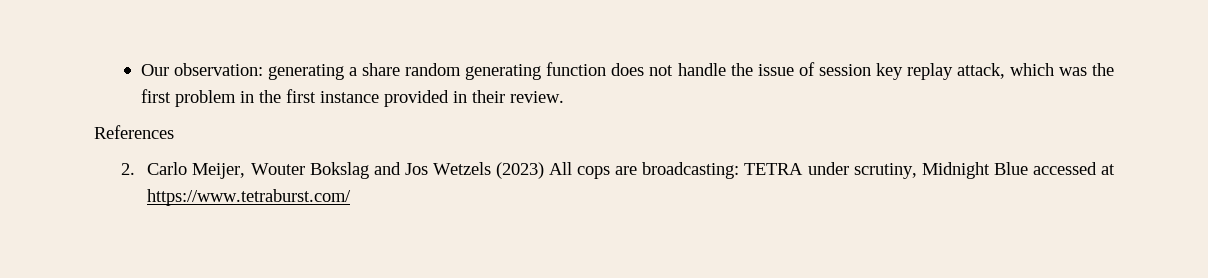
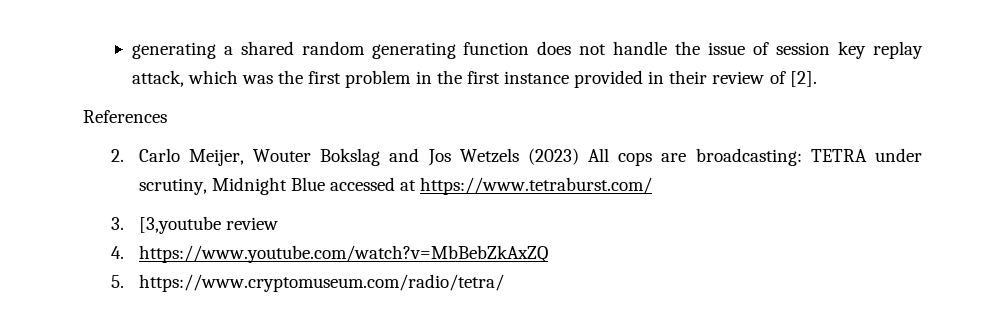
- Our observation: generating a share random generating function does not handle the issue of session key replay attack, which was the first problem in the first instance provided in their review.
+ generating a shared random generating function does not handle the issue of session key replay attack, which was the first problem in the first instance provided in their review of [2].
+ 3. [3,youtube review
+ 4. https://www.youtube.com/watch?v=MbBebZkAxZQ
+ 5. https://www.cryptomuseum.com/radio/tetra/

